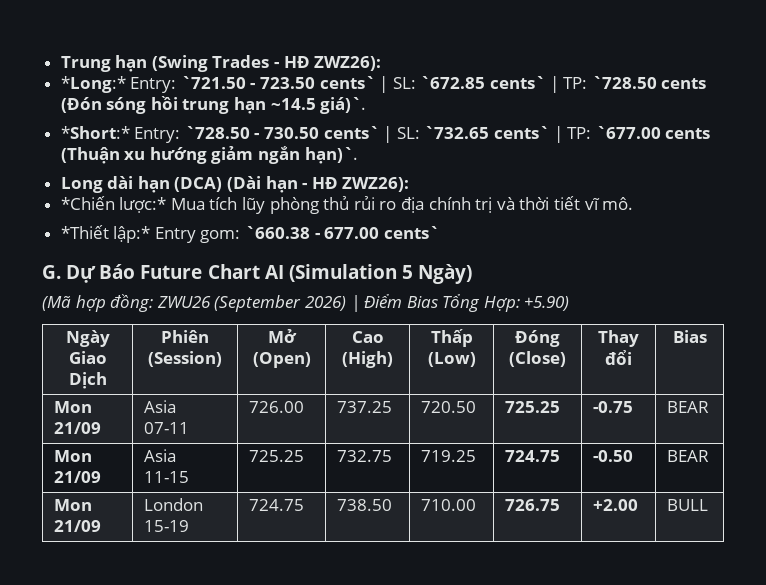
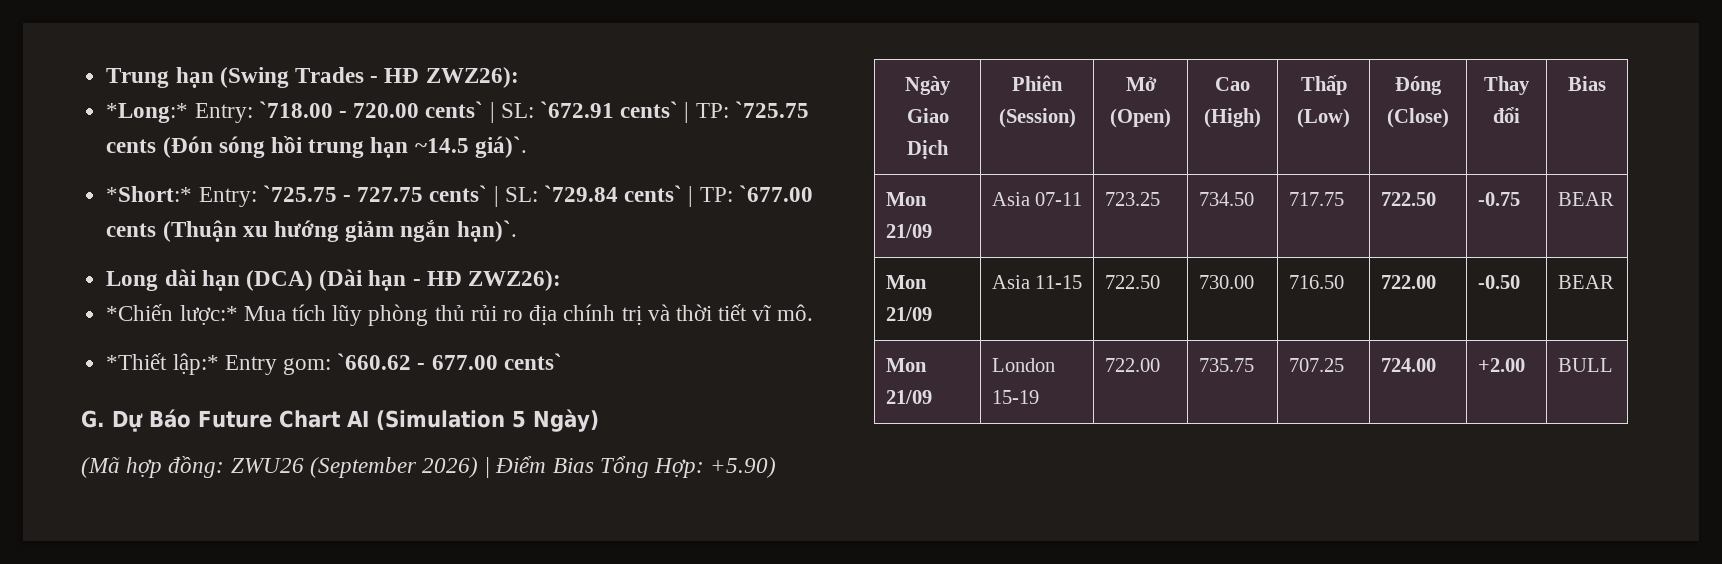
- *Long:* Entry: `721.50 - 723.50 cents` | SL: `672.85 cents` | TP: `728.50 cents (Đón sóng hồi trung hạn ~14.5 giá)`.
+ *Long:* Entry: `718.00 - 720.00 cents` | SL: `672.91 cents` | TP: `725.75 cents (Đón sóng hồi trung hạn ~14.5 giá)`.
- *Short:* Entry: `728.50 - 730.50 cents` | SL: `732.65 cents` | TP: `677.00 cents (Thuận xu hướng giảm ngắn hạn)`.
+ *Short:* Entry: `725.75 - 727.75 cents` | SL: `729.84 cents` | TP: `677.00 cents (Thuận xu hướng giảm ngắn hạn)`.
- *Thiết lập:* Entry gom: `660.38 - 677.00 cents`
+ *Thiết lập:* Entry gom: `660.62 - 677.00 cents`
- Mon 21/09 | Asia 07-11 | 726.00 | 737.25 | 720.50 | 725.25 | -0.75 | BEAR
+ Mon 21/09 | Asia 07-11 | 723.25 | 734.50 | 717.75 | 722.50 | -0.75 | BEAR
- Mon 21/09 | Asia 11-15 | 725.25 | 732.75 | 719.25 | 724.75 | -0.50 | BEAR
+ Mon 21/09 | Asia 11-15 | 722.50 | 730.00 | 716.50 | 722.00 | -0.50 | BEAR
- Mon 21/09 | London 15-19 | 724.75 | 738.50 | 710.00 | 726.75 | +2.00 | BULL
+ Mon 21/09 | London 15-19 | 722.00 | 735.75 | 707.25 | 724.00 | +2.00 | BULL

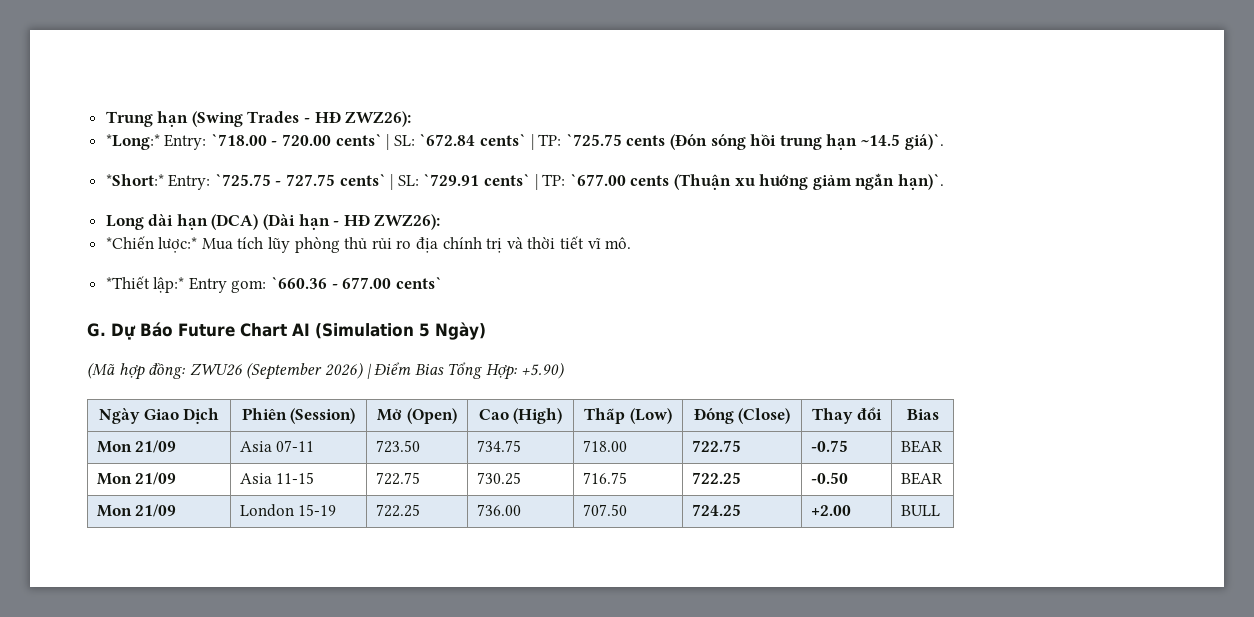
- *Long:* Entry: `718.00 - 720.00 cents` | SL: `672.91 cents` | TP: `725.75 cents (Đón sóng hồi trung hạn ~14.5 giá)`.
+ *Long:* Entry: `718.00 - 720.00 cents` | SL: `672.84 cents` | TP: `725.75 cents (Đón sóng hồi trung hạn ~14.5 giá)`.
- *Short:* Entry: `725.75 - 727.75 cents` | SL: `729.84 cents` | TP: `677.00 cents (Thuận xu hướng giảm ngắn hạn)`.
+ *Short:* Entry: `725.75 - 727.75 cents` | SL: `729.91 cents` | TP: `677.00 cents (Thuận xu hướng giảm ngắn hạn)`.
- *Thiết lập:* Entry gom: `660.62 - 677.00 cents`
+ *Thiết lập:* Entry gom: `660.36 - 677.00 cents`
- Mon 21/09 | Asia 07-11 | 723.25 | 734.50 | 717.75 | 722.50 | -0.75 | BEAR
+ Mon 21/09 | Asia 07-11 | 723.50 | 734.75 | 718.00 | 722.75 | -0.75 | BEAR
- Mon 21/09 | Asia 11-15 | 722.50 | 730.00 | 716.50 | 722.00 | -0.50 | BEAR
+ Mon 21/09 | Asia 11-15 | 722.75 | 730.25 | 716.75 | 722.25 | -0.50 | BEAR
- Mon 21/09 | London 15-19 | 722.00 | 735.75 | 707.25 | 724.00 | +2.00 | BULL
+ Mon 21/09 | London 15-19 | 722.25 | 736.00 | 707.50 | 724.25 | +2.00 | BULL

